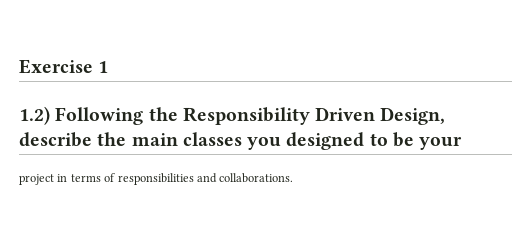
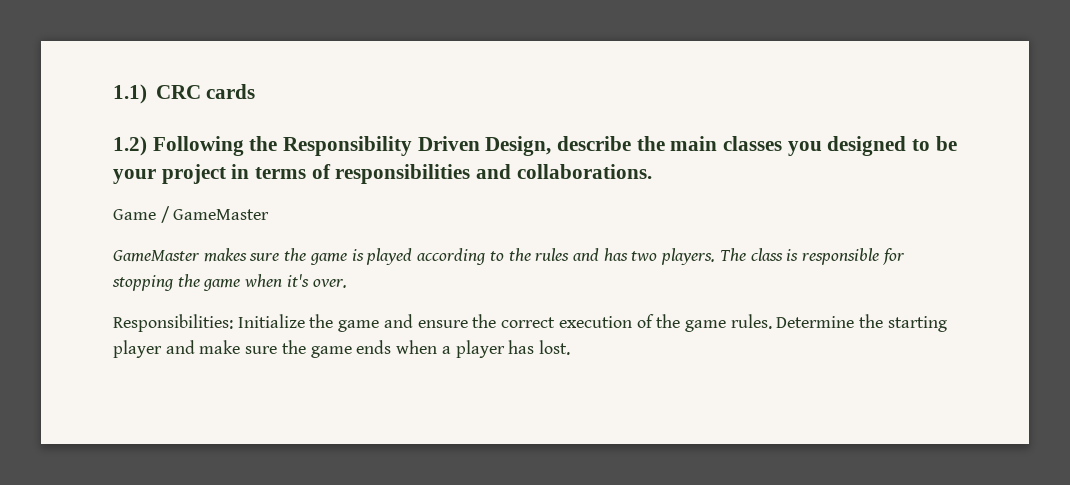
- Exercise 1
+ 1.1) CRC cards
- 1.2) Following the Responsibility Driven Design, describe the main classes you designed to be your
- project in terms of responsibilities and collaborations.
+ 1.2) Following the Responsibility Driven Design, describe the main classes you designed to be your project in terms of responsibilities and collaborations.
+ Game / GameMaster
+ GameMaster makes sure the game is played according to the rules and has two players. The class is responsible for stopping the game when it's over.
+ Responsibilities: Initialize the game and ensure the correct execution of the game rules. Determine the starting player and make sure the game ends when a player has lost.

